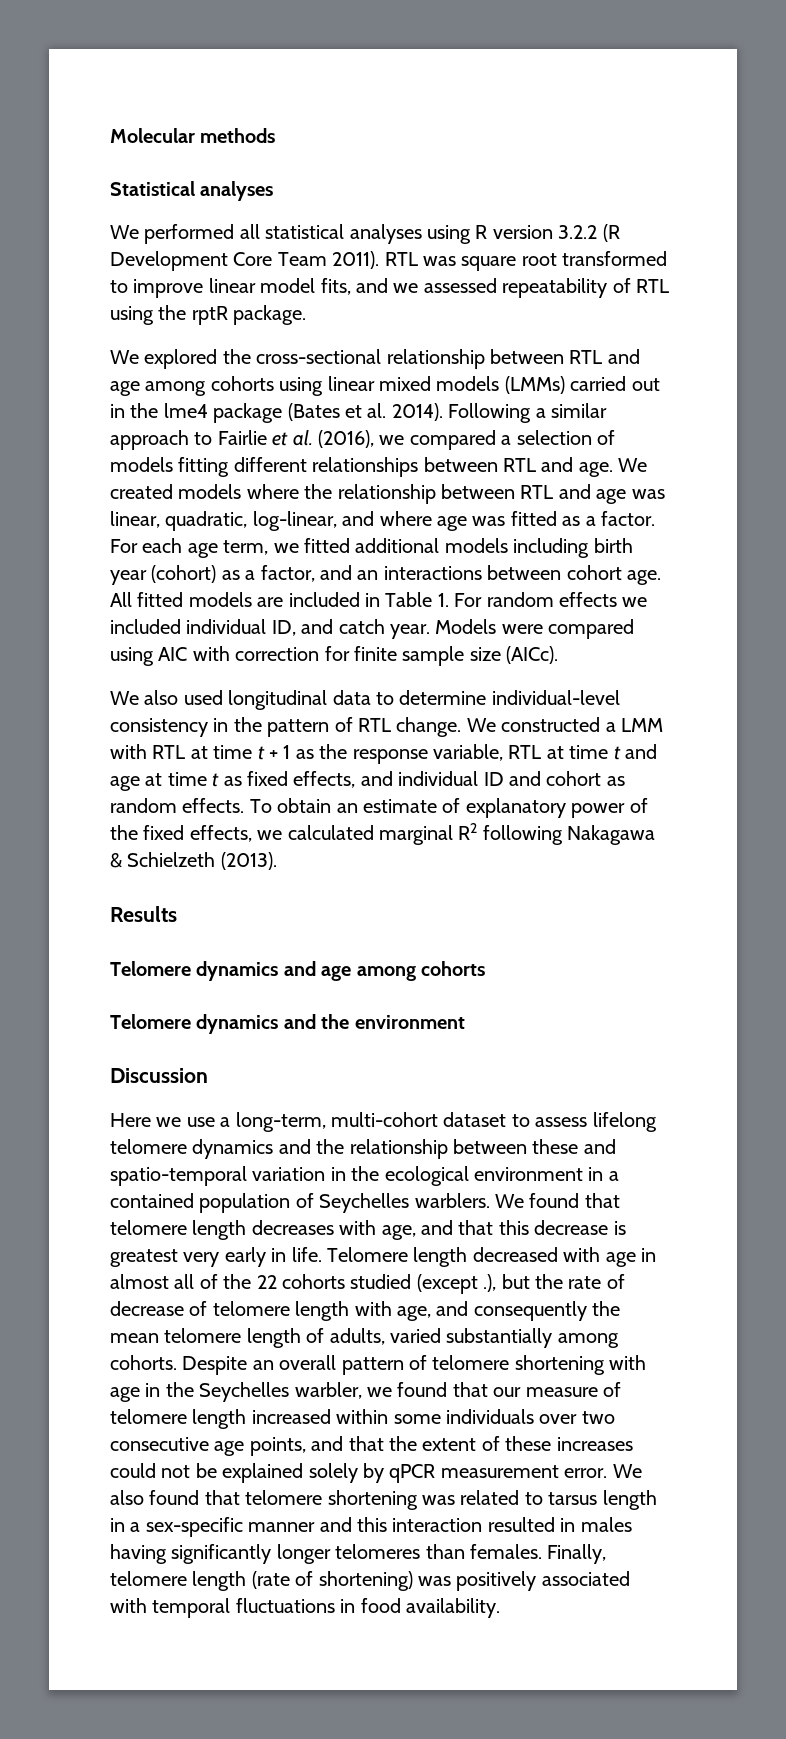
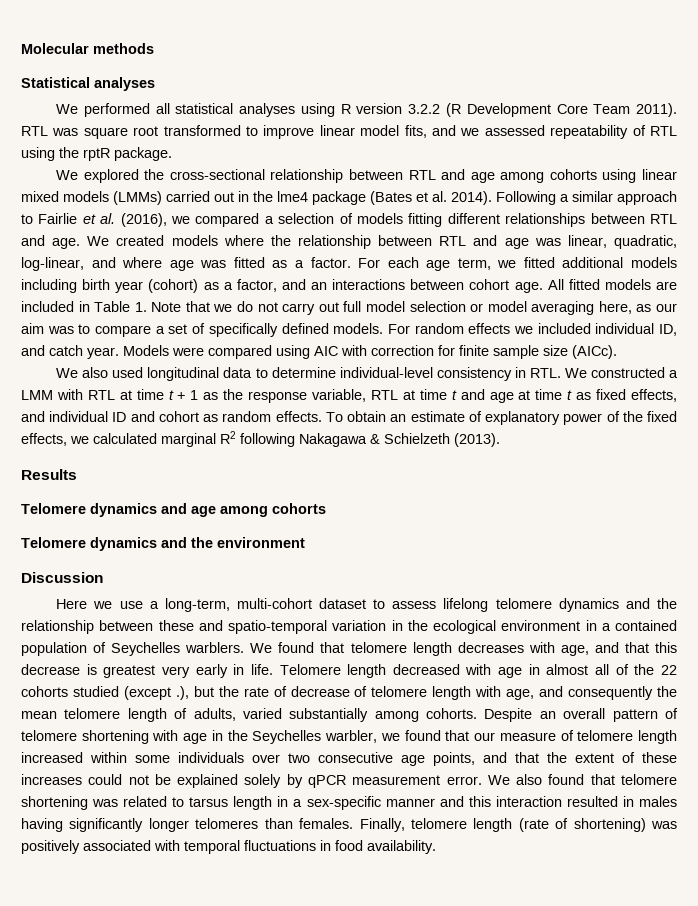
- All fitted models are included in Table 1. For random effects we included individual ID, and catch year.
+ All fitted models are included in Table 1. Note that we do not carry out full model selection or model averaging here, as our aim was to compare a set of specifically defined models. For random effects we included individual ID, and catch year.
- We also used longitudinal data to determine individual-level consistency in the pattern of RTL change. We constructed a LMM with RTL at time t + 1 as the response variable, RTL at time t and age at time t as fixed effects, and individual ID and cohort as random effects.
+ We also used longitudinal data to determine individual-level consistency in RTL. We constructed a LMM with RTL at time t + 1 as the response variable, RTL at time t and age at time t as fixed effects, and individual ID and cohort as random effects.

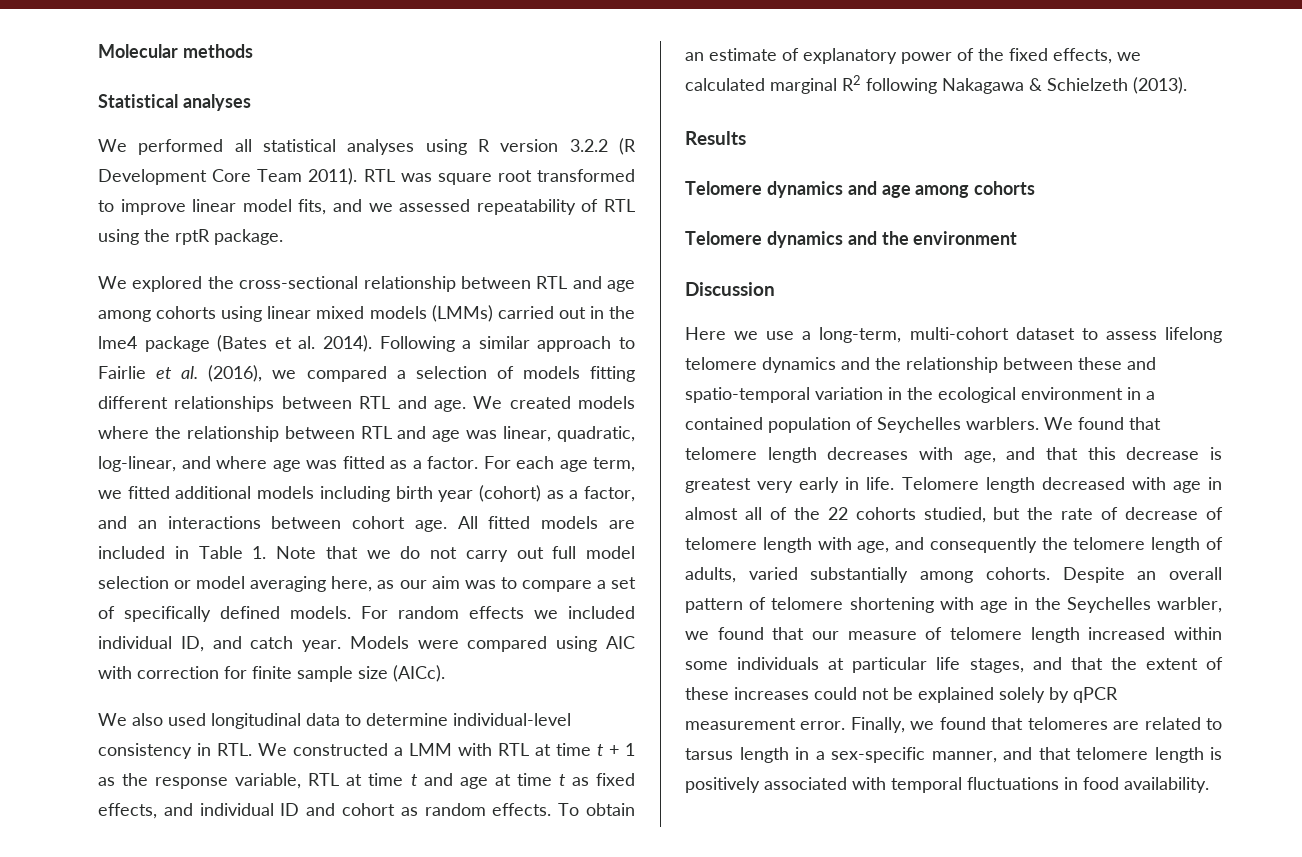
- Telomere length decreased with age in almost all of the 22 cohorts studied (except .), but the rate of decrease of telomere length with age, and consequently the mean telomere length of adults, varied substantially among cohorts.
+ Telomere length decreased with age in almost all of the 22 cohorts studied, but the rate of decrease of telomere length with age, and consequently the telomere length of adults, varied substantially among cohorts.
- Despite an overall pattern of telomere shortening with age in the Seychelles warbler, we found that our measure of telomere length increased within some individuals over two consecutive age points, and that the extent of these increases could not be explained solely by qPCR measurement error.
+ Despite an overall pattern of telomere shortening with age in the Seychelles warbler, we found that our measure of telomere length increased within some individuals at particular life stages, and that the extent of these increases could not be explained solely by qPCR measurement error.
- We also found that telomere shortening was related to tarsus length in a sex-specific manner and this interaction resulted in males having significantly longer telomeres than females. Finally, telomere length (rate of shortening) was positively associated with temporal fluctuations in food availability.
+ Finally, we found that telomeres are related to tarsus length in a sex-specific manner, and that telomere length is positively associated with temporal fluctuations in food availability.

